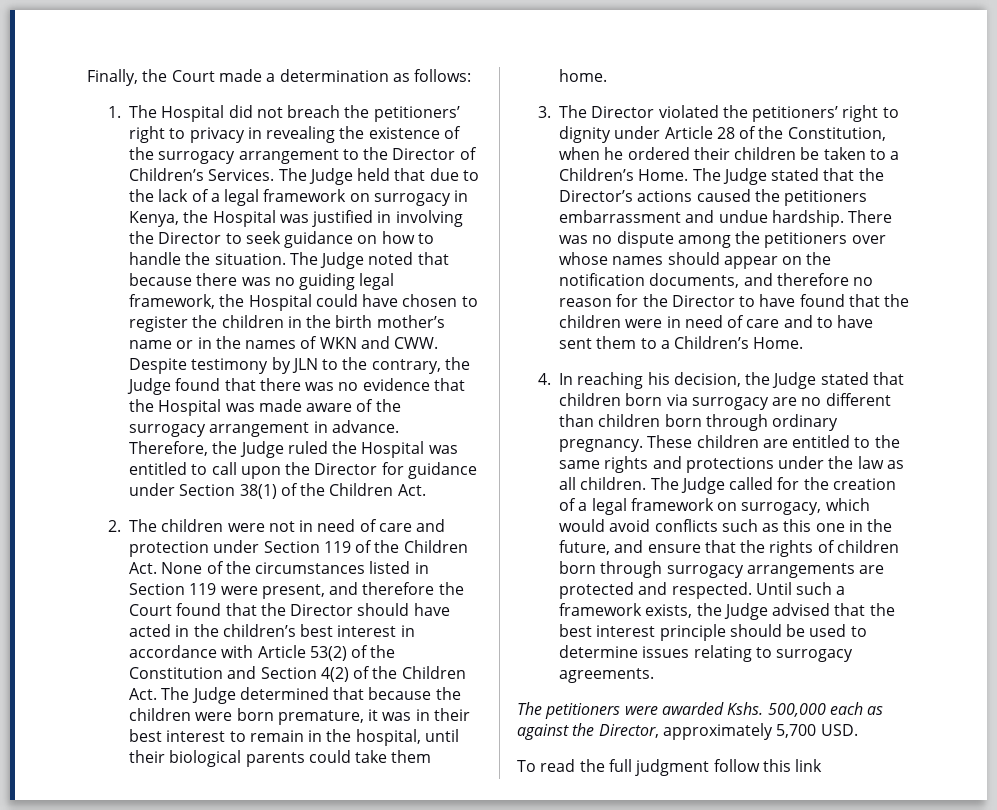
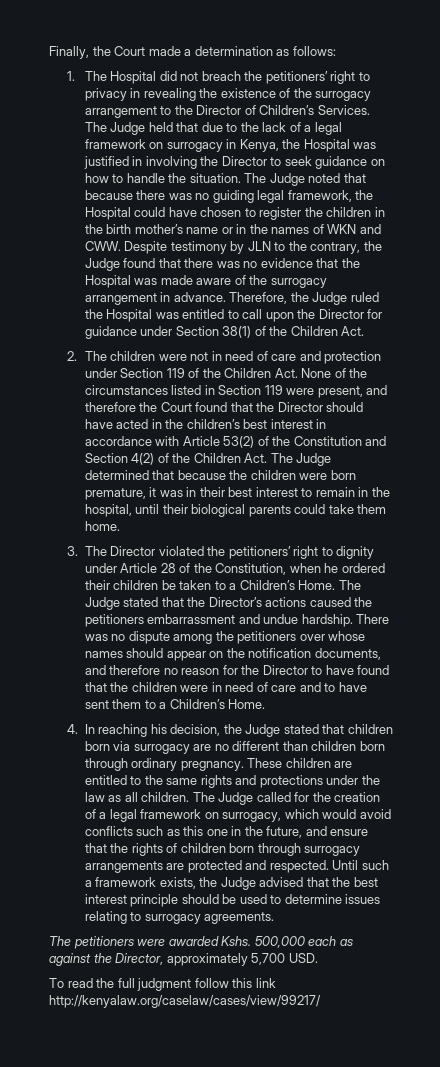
- To read the full judgment follow this link
+ To read the full judgment follow this link http://kenyalaw.org/caselaw/cases/view/99217/

